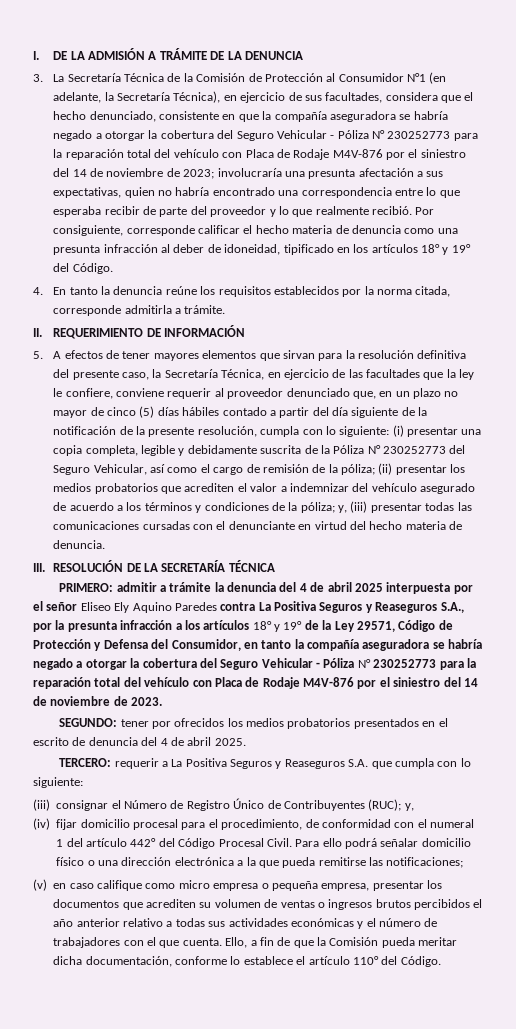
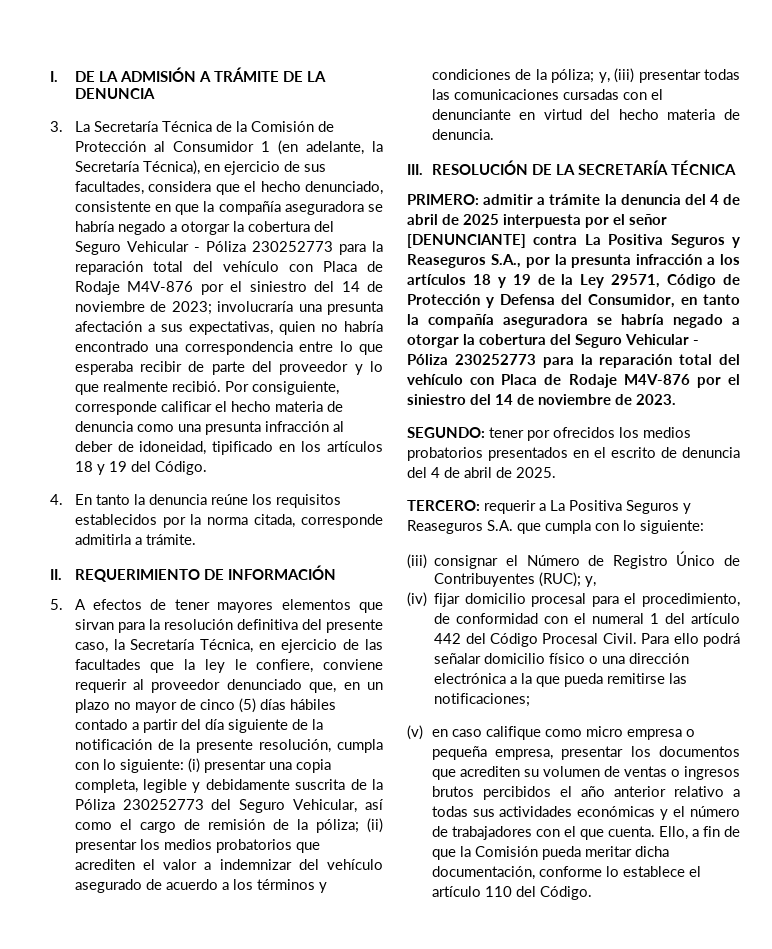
- 3. La Secretaría Técnica de la Comisión de Protección al Consumidor N°1 (en adelante, la Secretaría Técnica), en ejercicio de sus facultades, considera que el hecho denunciado, consistente en que la compañía aseguradora se habría negado a otorgar la cobertura del Seguro Vehicular - Póliza N° 230252773 para la reparación total del vehículo con Placa de Rodaje M4V-876 por el siniestro del 14 de noviembre de 2023;
+ 3. La Secretaría Técnica de la Comisión de Protección al Consumidor 1 (en adelante, la Secretaría Técnica), en ejercicio de sus facultades, considera que el hecho denunciado, consistente en que la compañía aseguradora se habría negado a otorgar la cobertura del Seguro Vehicular - Póliza 230252773 para la reparación total del vehículo con Placa de Rodaje M4V-876 por el siniestro del 14 de noviembre de 2023;
- Por consiguiente, corresponde calificar el hecho materia de denuncia como una presunta infracción al deber de idoneidad, tipificado en los artículos 18° y 19° del Código.
+ Por consiguiente, corresponde calificar el hecho materia de denuncia como una presunta infracción al deber de idoneidad, tipificado en los artículos 18 y 19 del Código.
- (i) presentar una copia completa, legible y debidamente suscrita de la Póliza N° 230252773 del Seguro Vehicular, así como el cargo de remisión de la póliza;
+ (i) presentar una copia completa, legible y debidamente suscrita de la Póliza 230252773 del Seguro Vehicular, así como el cargo de remisión de la póliza;
- admitir a trámite la denuncia del 4 de abril 2025 interpuesta por el señor Eliseo Ely Aquino Paredes contra La Positiva Seguros y Reaseguros S.A., por la presunta infracción a los artículos 18° y 19° de la Ley 29571, Código de Protección y Defensa del Consumidor, en tanto la compañía aseguradora se habría negado a otorgar la cobertura del Seguro Vehicular - Póliza N° 230252773 para la reparación total del vehículo con Placa de Rodaje M4V-876 por el siniestro del 14 de noviembre de 2023.
+ admitir a trámite la denuncia del 4 de abril de 2025 interpuesta por el señor [DENUNCIANTE] contra La Positiva Seguros y Reaseguros S.A., por la presunta infracción a los artículos 18 y 19 de la Ley 29571, Código de Protección y Defensa del Consumidor, en tanto la compañía aseguradora se habría negado a otorgar la cobertura del Seguro Vehicular - Póliza 230252773 para la reparación total del vehículo con Placa de Rodaje M4V-876 por el siniestro del 14 de noviembre de 2023.
- SEGUNDO: tener por ofrecidos los medios probatorios presentados en el escrito de denuncia del 4 de abril 2025.
+ SEGUNDO: tener por ofrecidos los medios probatorios presentados en el escrito de denuncia del 4 de abril de 2025.
- (iv) fijar domicilio procesal para el procedimiento, de conformidad con el numeral 1 del artículo 442° del Código Procesal Civil.
+ (iv) fijar domicilio procesal para el procedimiento, de conformidad con el numeral 1 del artículo 442 del Código Procesal Civil.
- Ello, a fin de que la Comisión pueda meritar dicha documentación, conforme lo establece el artículo 110° del Código.
+ Ello, a fin de que la Comisión pueda meritar dicha documentación, conforme lo establece el artículo 110 del Código.

